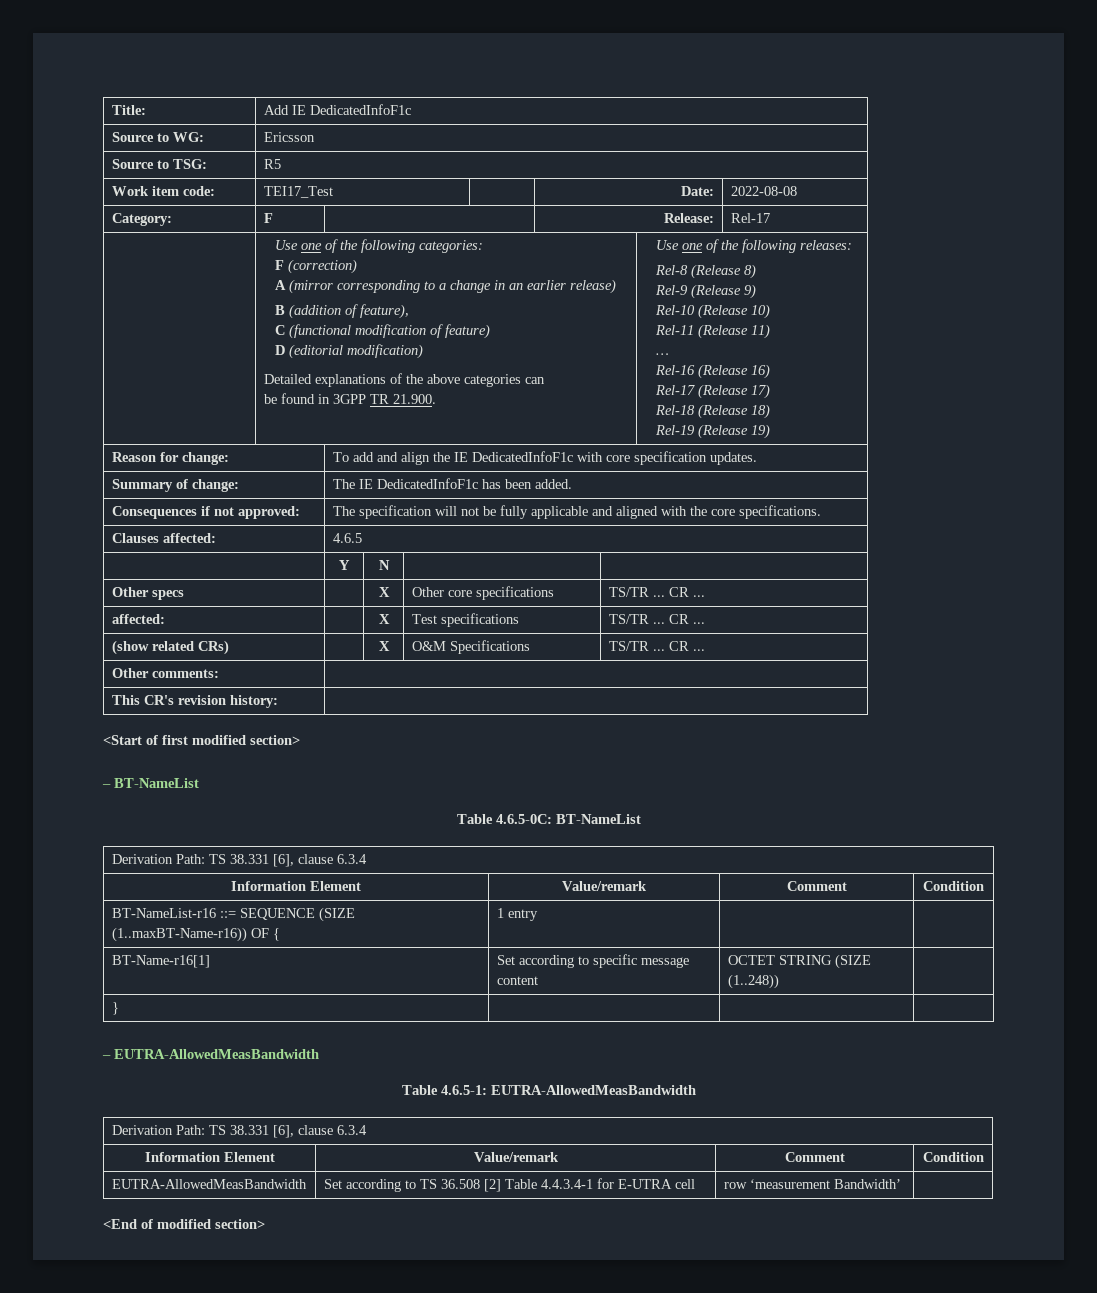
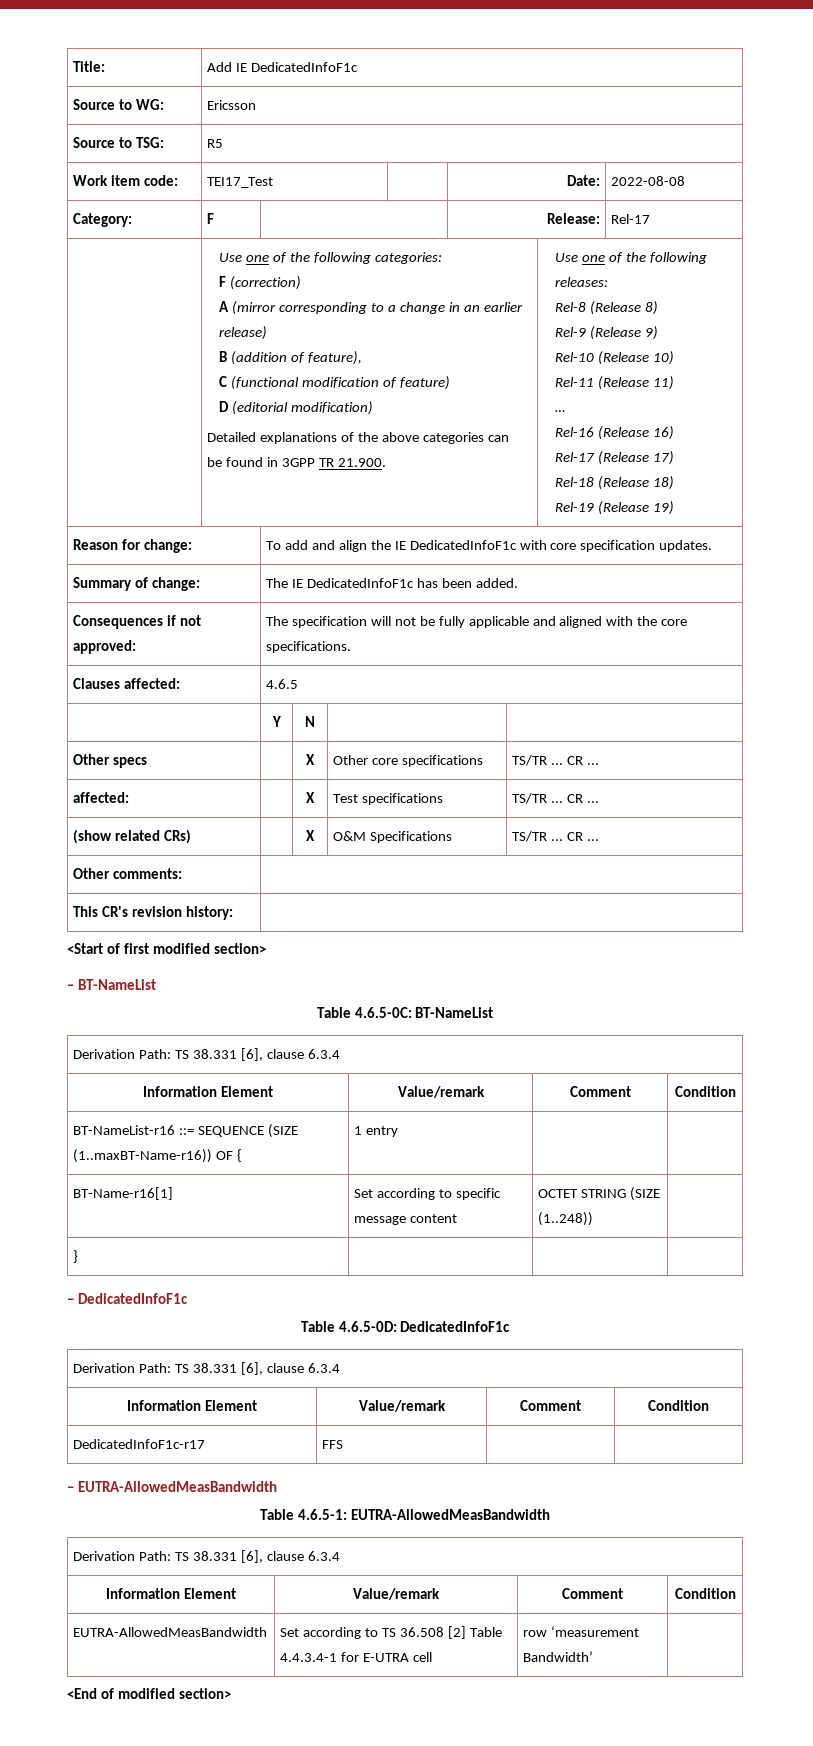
+ – DedicatedInfoF1c
+ Table 4.6.5-0D: DedicatedInfoF1c
+ Derivation Path: TS 38.331 [6], clause 6.3.4
+ Information Element | Value/remark | Comment | Condition
+ DedicatedInfoF1c-r17 | FFS | |

